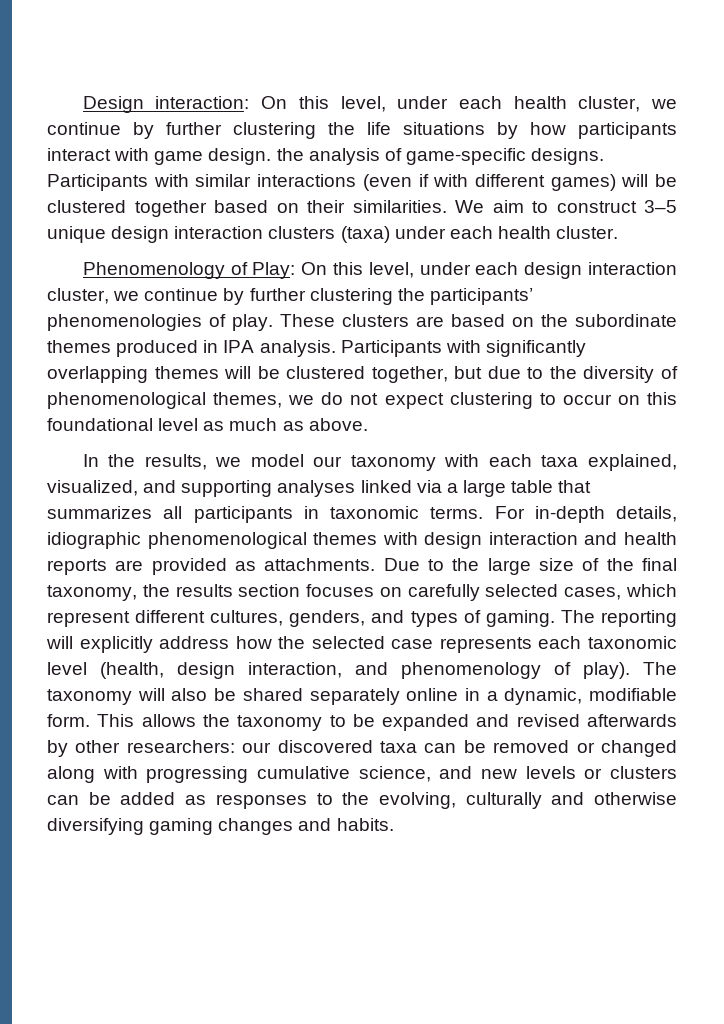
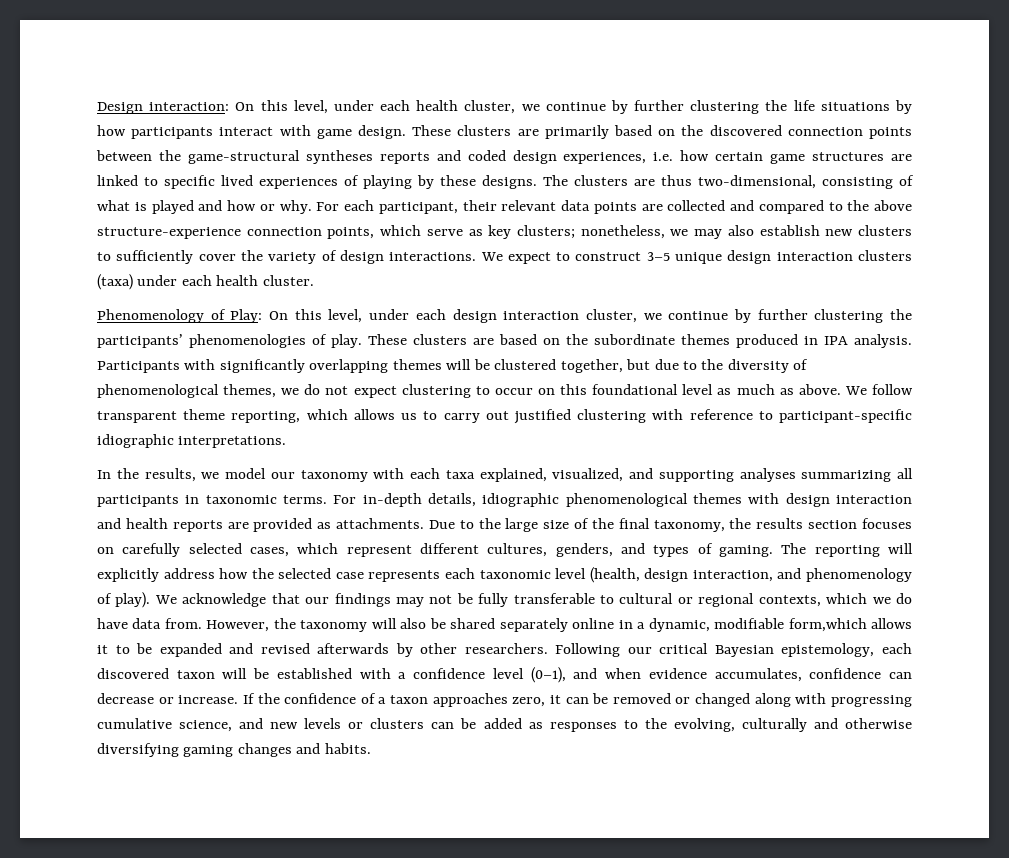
- Design interaction: On this level, under each health cluster, we continue by further clustering the life situations by how participants interact with game design. the analysis of game-specific designs. Participants with similar interactions (even if with different games) will be clustered together based on their similarities. We aim to construct 3–5 unique design interaction clusters (taxa) under each health cluster.
+ Design interaction: On this level, under each health cluster, we continue by further clustering the life situations by how participants interact with game design. These clusters are primarily based on the discovered connection points between the game-structural syntheses reports and coded design experiences, i.e. how certain game structures are linked to specific lived experiences of playing by these designs. The clusters are thus two-dimensional, consisting of what is played and how or why. For each participant, their relevant data points are collected and compared to the above structure-experience connection points, which serve as key clusters; nonetheless, we may also establish new clusters to sufficiently cover the variety of design interactions. We expect to construct 3–5 unique design interaction clusters (taxa) under each health cluster.
+ We follow transparent theme reporting, which allows us to carry out justified clustering with reference to participant-specific idiographic interpretations.
- In the results, we model our taxonomy with each taxa explained, visualized, and supporting analyses linked via a large table that summarizes all participants in taxonomic terms.
+ In the results, we model our taxonomy with each taxa explained, visualized, and supporting analyses summarizing all participants in taxonomic terms.
- The taxonomy will also be shared separately online in a dynamic, modifiable form. This allows the taxonomy to be expanded and revised afterwards by other researchers: our discovered taxa can be removed or changed along with progressing cumulative science, and new levels or clusters can be added as responses to the evolving, culturally and otherwise diversifying gaming changes and habits.
+ We acknowledge that our findings may not be fully transferable to cultural or regional contexts, which we do have data from. However, the taxonomy will also be shared separately online in a dynamic, modifiable form,which allows it to be expanded and revised afterwards by other researchers. Following our critical Bayesian epistemology, each discovered taxon will be established with a confidence level (0–1), and when evidence accumulates, confidence can decrease or increase. If the confidence of a taxon approaches zero, it can be removed or changed along with progressing cumulative science, and new levels or clusters can be added as responses to the evolving, culturally and otherwise diversifying gaming changes and habits.

